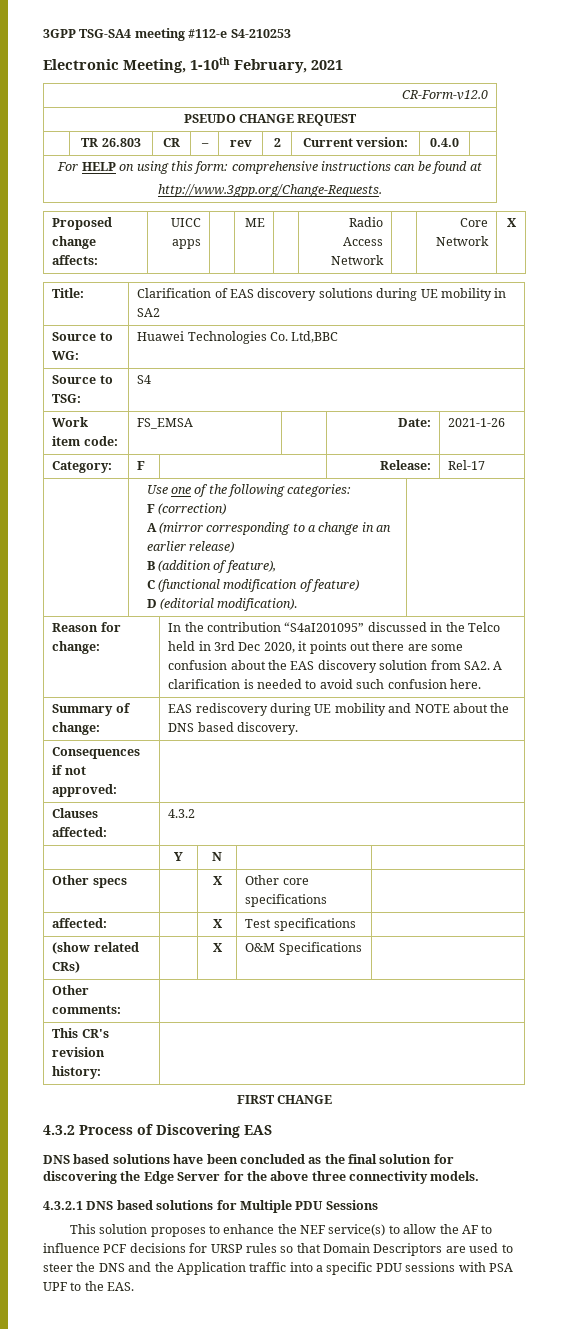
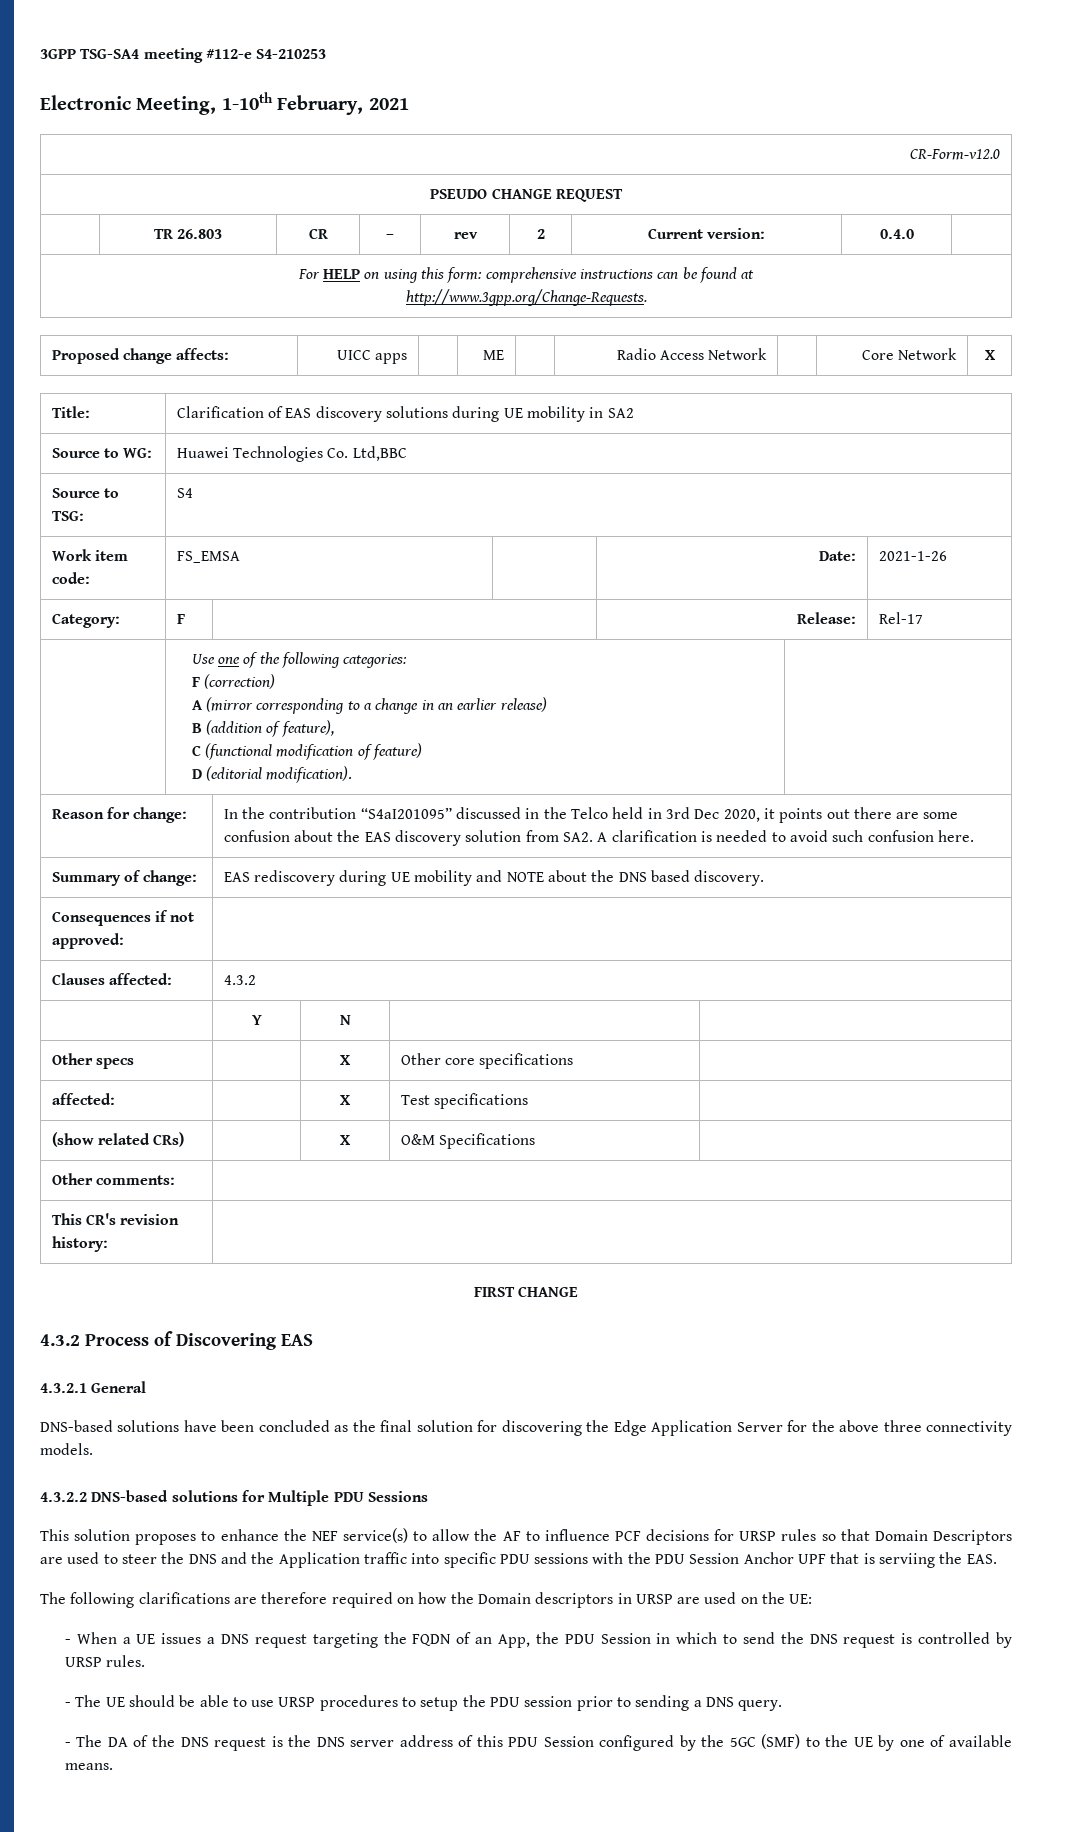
- DNS based solutions have been concluded as the final solution for discovering the Edge Server for the above three connectivity models.
+ 4.3.2.1 General
+ DNS-based solutions have been concluded as the final solution for discovering the Edge Application Server for the above three connectivity models.
- 4.3.2.1 DNS based solutions for Multiple PDU Sessions
+ 4.3.2.2 DNS-based solutions for Multiple PDU Sessions
- This solution proposes to enhance the NEF service(s) to allow the AF to influence PCF decisions for URSP rules so that Domain Descriptors are used to steer the DNS and the Application traffic into a specific PDU sessions with PSA UPF to the EAS.
+ This solution proposes to enhance the NEF service(s) to allow the AF to influence PCF decisions for URSP rules so that Domain Descriptors are used to steer the DNS and the Application traffic into specific PDU sessions with the PDU Session Anchor UPF that is serviing the EAS.
+ The following clarifications are therefore required on how the Domain descriptors in URSP are used on the UE:
+ - When a UE issues a DNS request targeting the FQDN of an App, the PDU Session in which to send the DNS request is controlled by URSP rules.
+ - The UE should be able to use URSP procedures to setup the PDU session prior to sending a DNS query.
+ - The DA of the DNS request is the DNS server address of this PDU Session configured by the 5GC (SMF) to the UE by one of available means.

